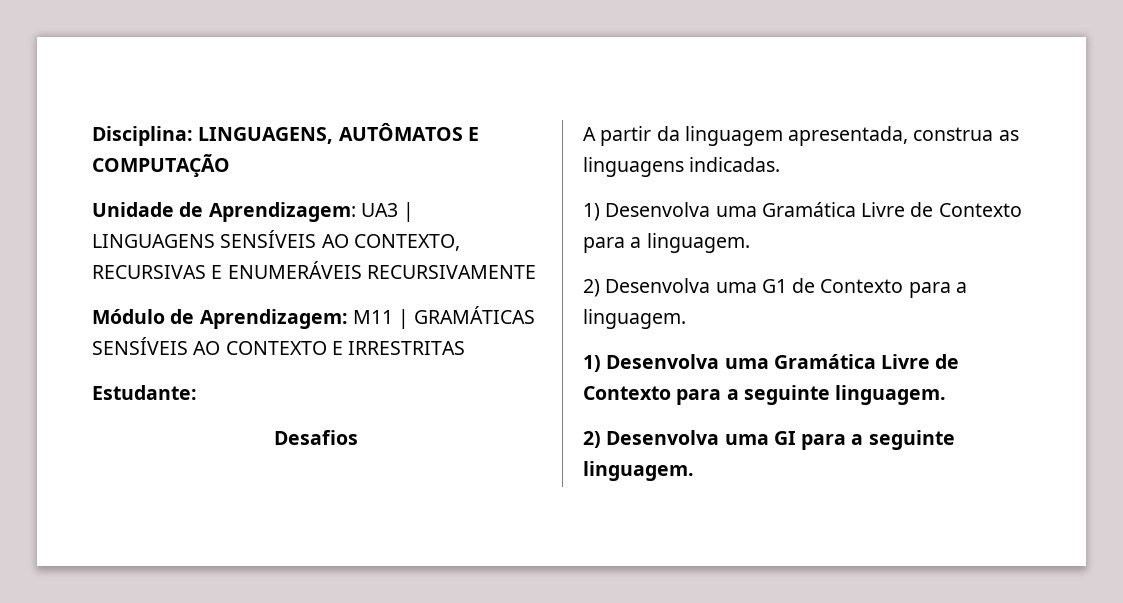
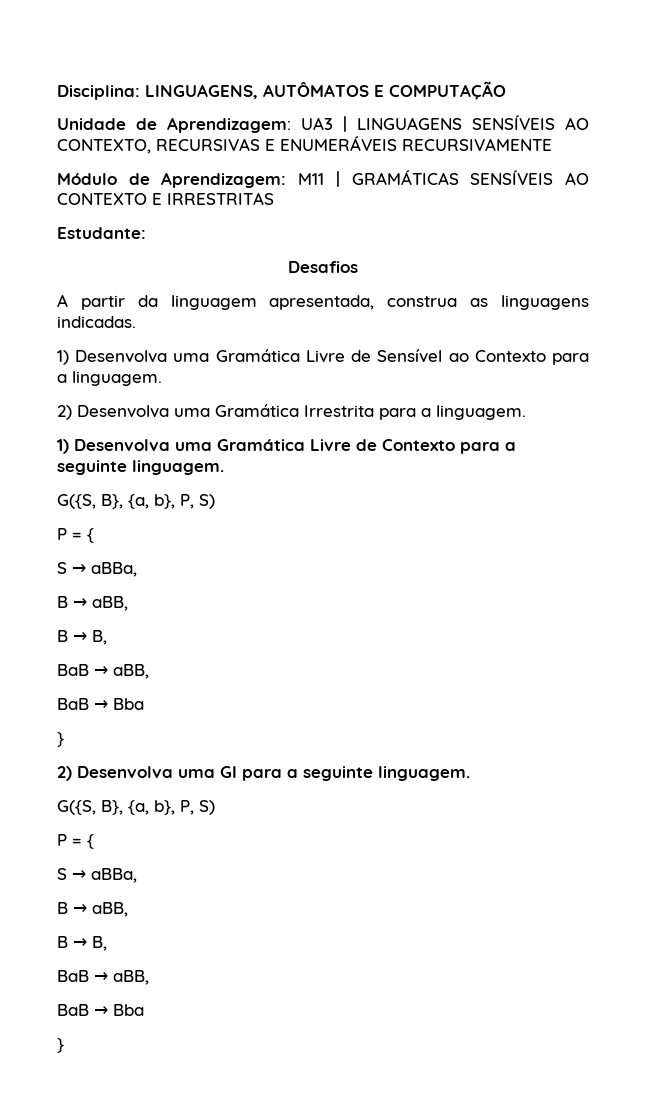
- 1) Desenvolva uma Gramática Livre de Contexto para a linguagem.
+ 1) Desenvolva uma Gramática Livre de Sensível ao Contexto para a linguagem.
- 2) Desenvolva uma G1 de Contexto para a linguagem.
+ 2) Desenvolva uma Gramática Irrestrita para a linguagem.
  1) Desenvolva uma Gramática Livre de Contexto para a seguinte linguagem.
+ G({S, B}, {a, b}, P, S)
+ P = {
+ S → aBBa,
+ B → aBB,
+ B → B,
+ BaB → aBB,
+ BaB → Bba
+ }
  2) Desenvolva uma GI para a seguinte linguagem.
+ G({S, B}, {a, b}, P, S)
+ P = {
+ S → aBBa,
+ B → aBB,
+ B → B,
+ BaB → aBB,
+ BaB → Bba
+ }

